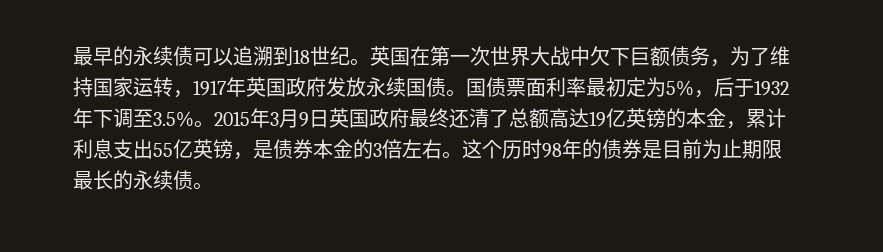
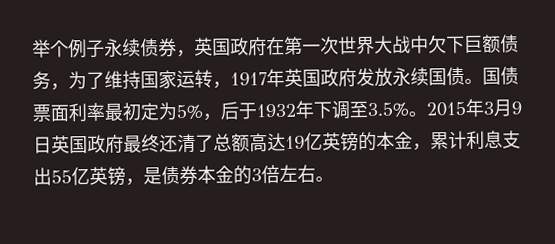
- 最早的永续债可以追溯到18世纪。英国在第一次世界大战中欠下巨额债务，为了维持国家运转，1917年英国政府发放永续国债。
+ 举个例子永续债券，英国政府在第一次世界大战中欠下巨额债务，为了维持国家运转，1917年英国政府发放永续国债。
- 这个历时98年的债券是目前为止期限最长的永续债。

